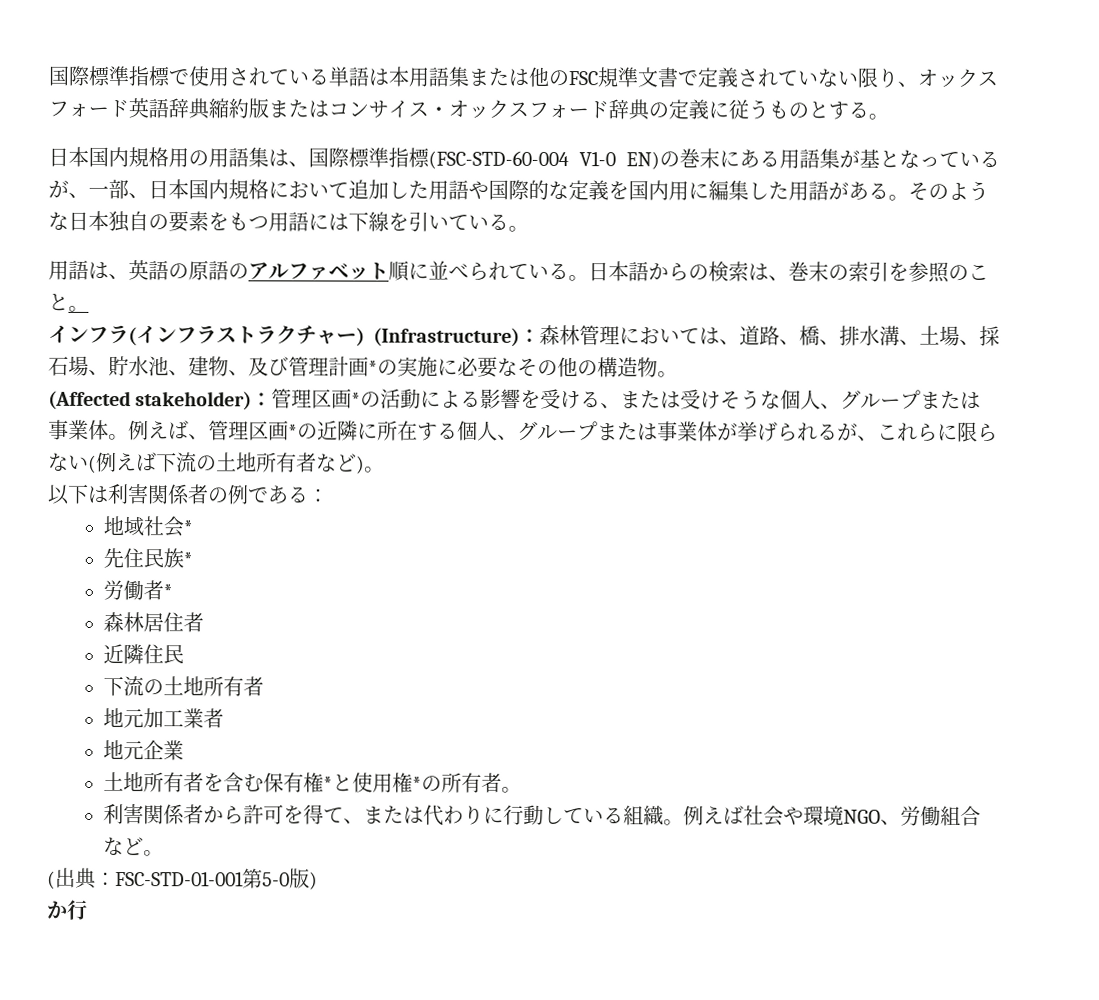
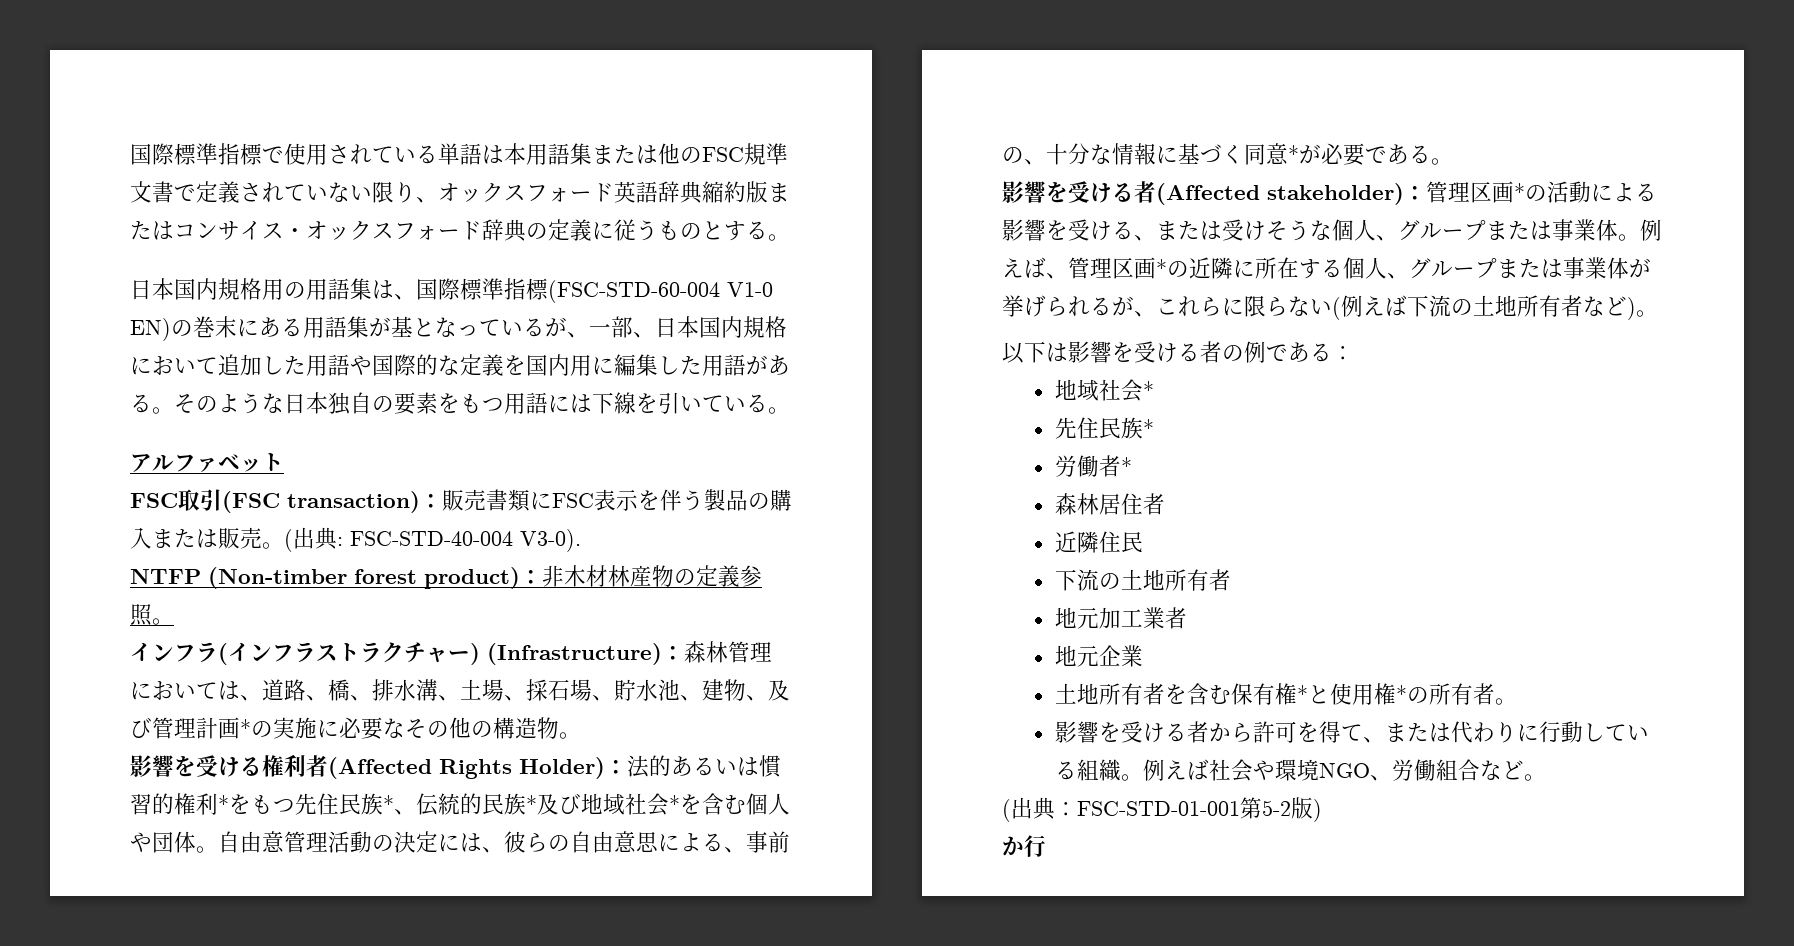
- 用語は、英語の原語のアルファベット順に並べられている。日本語からの検索は、巻末の索引を参照のこと。
+ アルファベット
+ FSC取引(FSC transaction)：販売書類にFSC表示を伴う製品の購入または販売。(出典: FSC-STD-40-004 V3-0).
+ NTFP (Non-timber forest product)：非木材林産物の定義参照。
- (Affected stakeholder)：管理区画*の活動による影響を受ける、または受けそうな個人、グループまたは事業体。
+ 影響を受ける権利者(Affected Rights Holder)：法的あるいは慣習的権利*をもつ先住民族*、伝統的民族*及び地域社会*を含む個人や団体。自由意管理活動の決定には、彼らの自由意思による、事前の、十分な情報に基づく同意*が必要である。
+ 影響を受ける者(Affected stakeholder)：管理区画*の活動による影響を受ける、または受けそうな個人、グループまたは事業体。
- 以下は利害関係者の例である：
+ 以下は影響を受ける者の例である：
- 利害関係者から許可を得て、または代わりに行動している組織。
+ 影響を受ける者から許可を得て、または代わりに行動している組織。
- (出典：FSC-STD-01-001第5-0版)
+ (出典：FSC-STD-01-001第5-2版)

